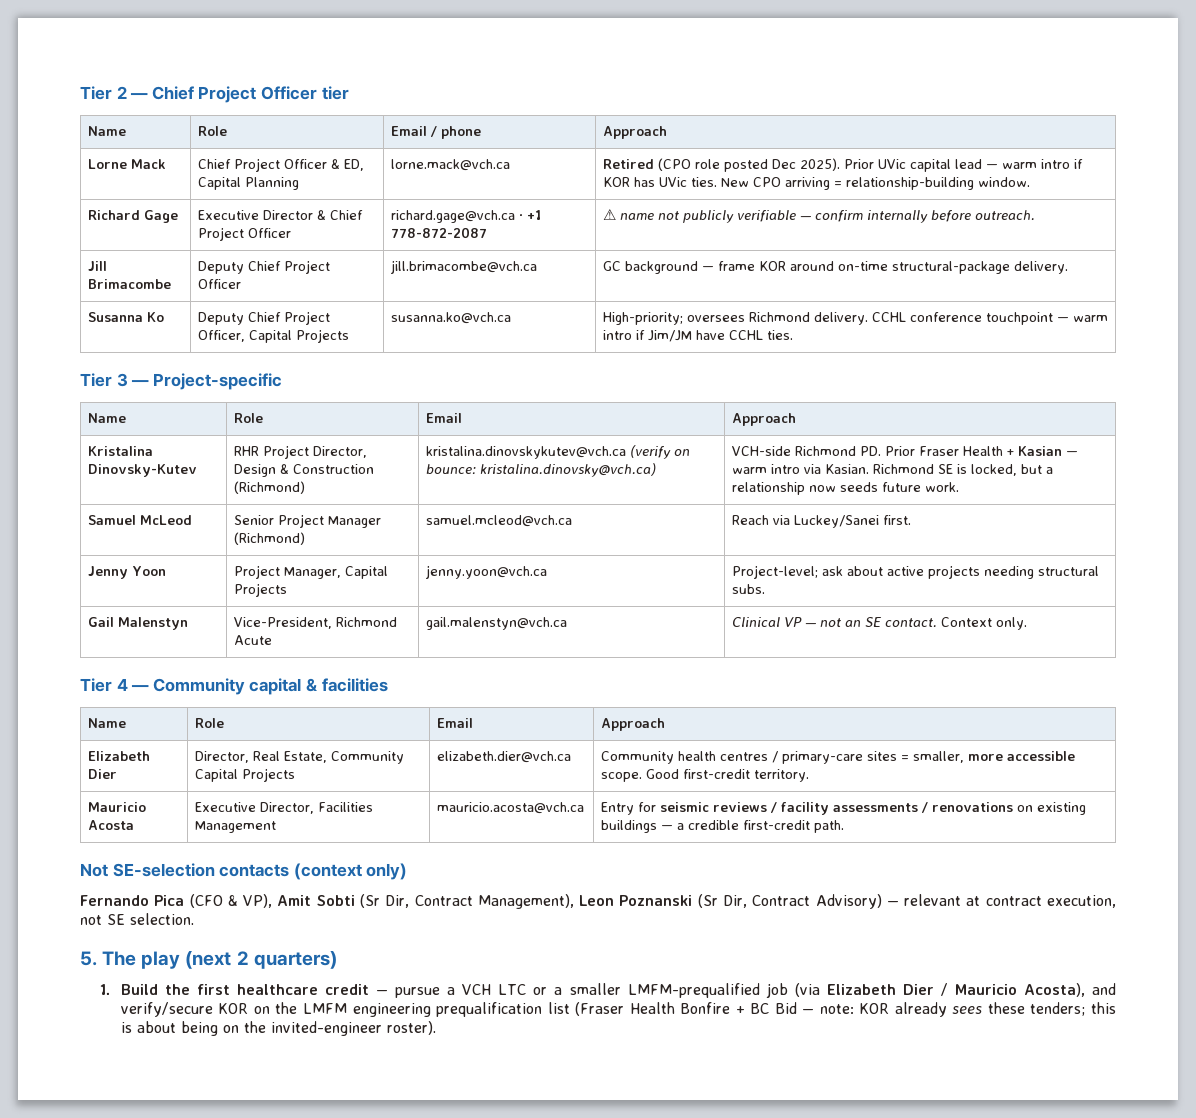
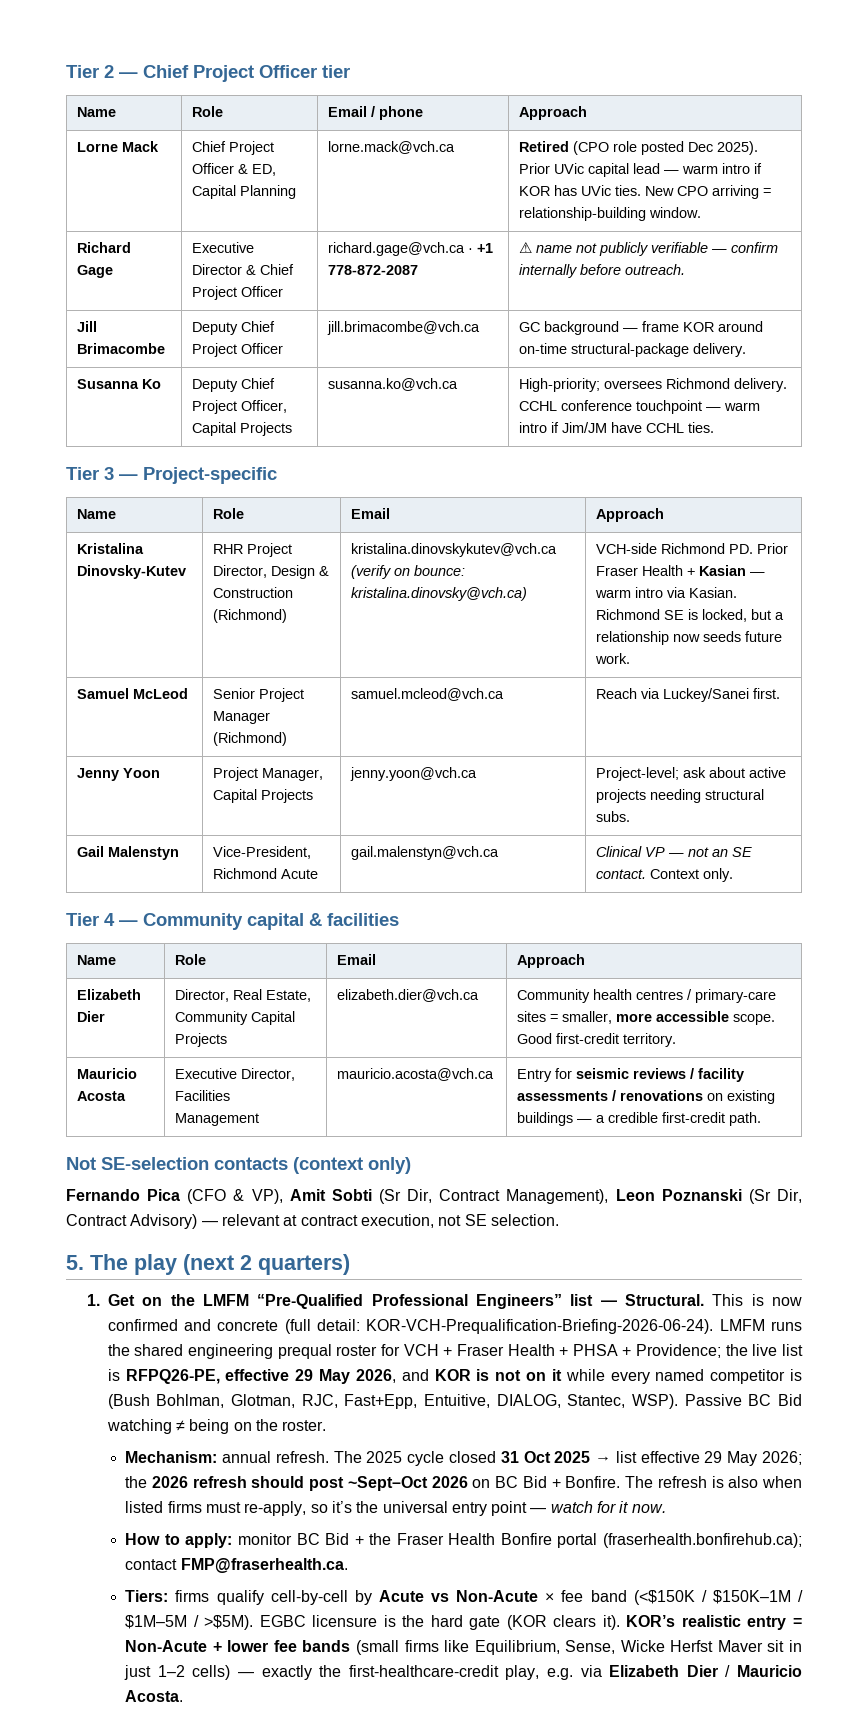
- 1. Build the first healthcare credit — pursue a VCH LTC or a smaller LMFM-prequalified job (via Elizabeth Dier / Mauricio Acosta), and verify/secure KOR on the LMFM engineering prequalification list (Fraser Health Bonfire + BC Bid — note: KOR already sees these tenders; this is about being on the invited-engineer roster).
+ 1. Get on the LMFM “Pre-Qualified Professional Engineers” list — Structural. This is now confirmed and concrete (full detail: KOR-VCH-Prequalification-Briefing-2026-06-24). LMFM runs the shared engineering prequal roster for VCH + Fraser Health + PHSA + Providence; the live list is RFPQ26-PE, effective 29 May 2026, and KOR is not on it while every named competitor is (Bush Bohlman, Glotman, RJC, Fast+Epp, Entuitive, DIALOG, Stantec, WSP). Passive BC Bid watching ≠ being on the roster.
+ Mechanism: annual refresh. The 2025 cycle closed 31 Oct 2025 → list effective 29 May 2026; the 2026 refresh should post ~Sept–Oct 2026 on BC Bid + Bonfire. The refresh is also when listed firms must re-apply, so it’s the universal entry point — watch for it now.
+ How to apply: monitor BC Bid + the Fraser Health Bonfire portal (fraserhealth.bonfirehub.ca); contact FMP@fraserhealth.ca.
+ Tiers: firms qualify cell-by-cell by Acute vs Non-Acute × fee band (<$150K / $150K–1M / $1M–5M / >$5M). EGBC licensure is the hard gate (KOR clears it). KOR’s realistic entry = Non-Acute + lower fee bands (small firms like Equilibrium, Sense, Wicke Herfst Maver sit in just 1–2 cells) — exactly the first-healthcare-credit play, e.g. via Elizabeth Dier / Mauricio Acosta.

